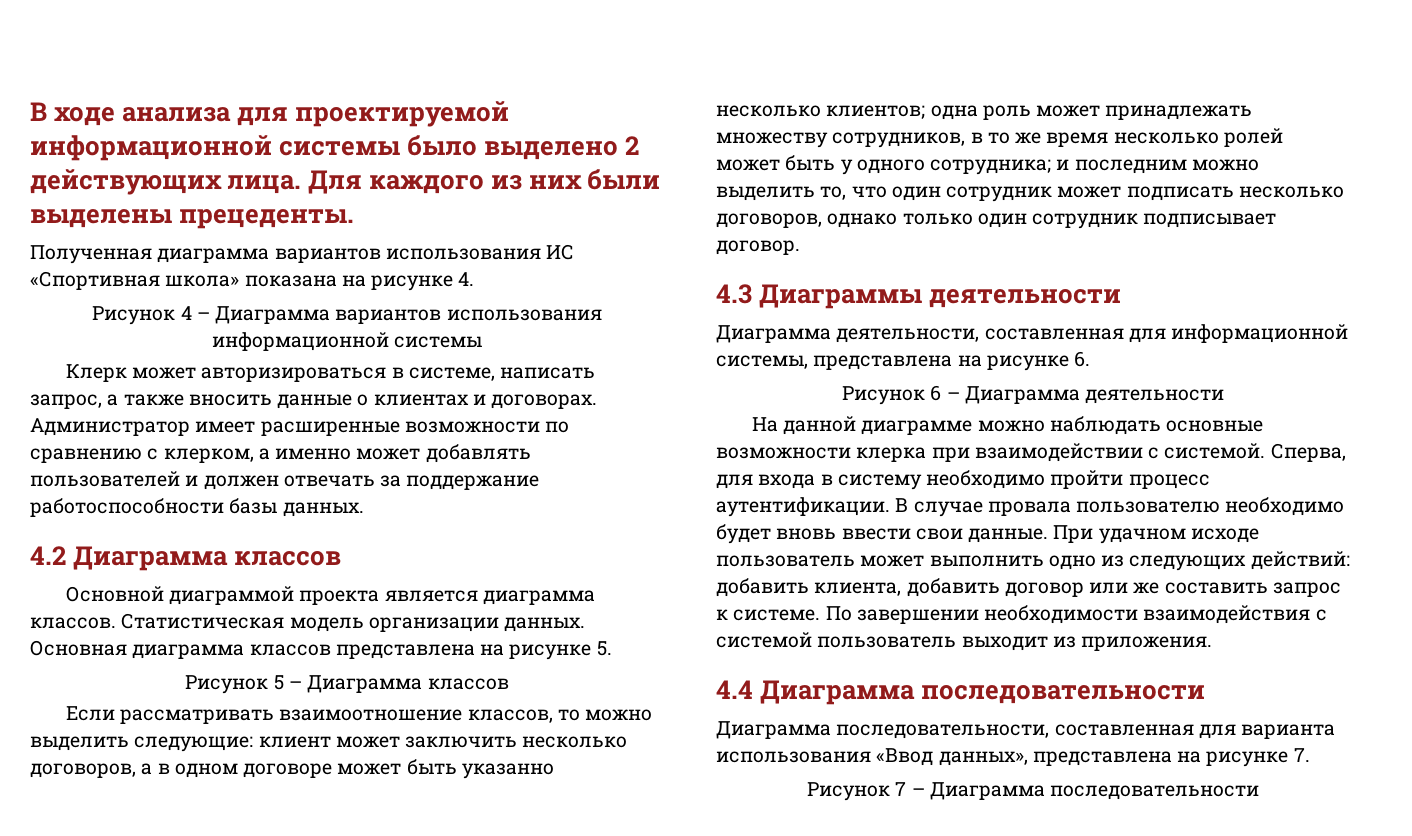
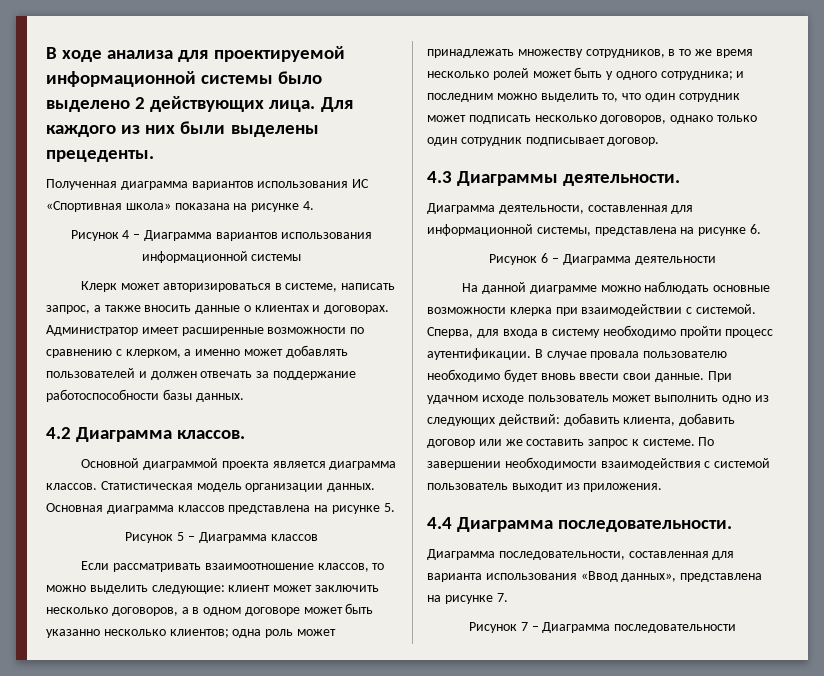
- 4.2 Диаграмма классов
+ 4.2 Диаграмма классов.
- 4.3 Диаграммы деятельности
+ 4.3 Диаграммы деятельности.
- 4.4 Диаграмма последовательности
+ 4.4 Диаграмма последовательности.

